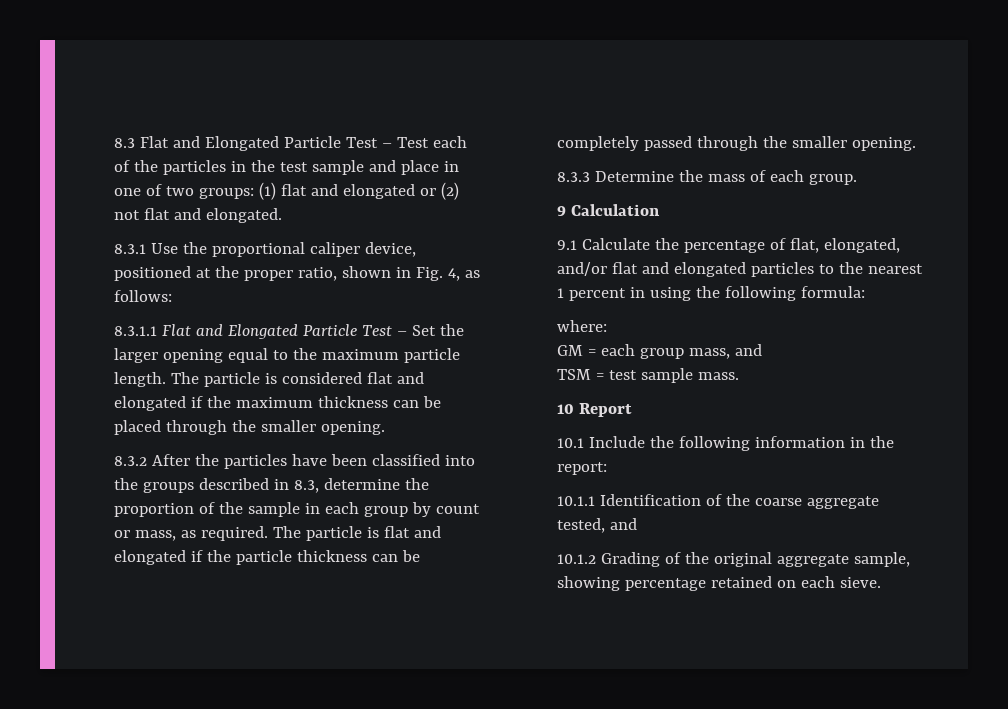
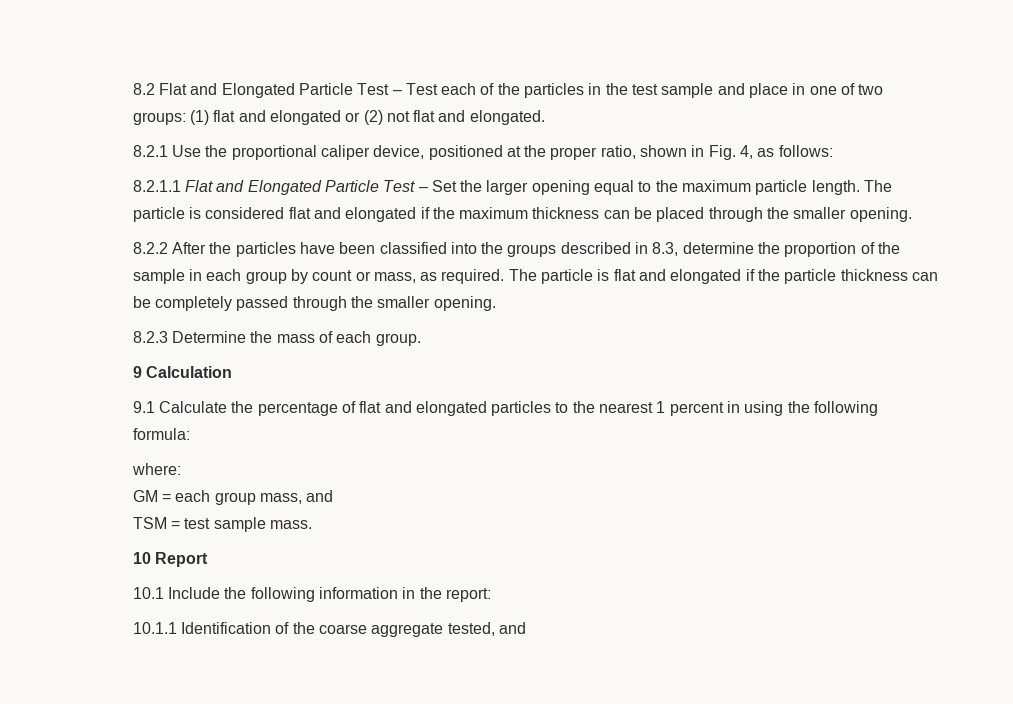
- 8.3 Flat and Elongated Particle Test – Test each of the particles in the test sample and place in one of two groups: (1) flat and elongated or (2) not flat and elongated.
+ 8.2 Flat and Elongated Particle Test – Test each of the particles in the test sample and place in one of two groups: (1) flat and elongated or (2) not flat and elongated.
- 8.3.1 Use the proportional caliper device, positioned at the proper ratio, shown in Fig. 4, as follows:
+ 8.2.1 Use the proportional caliper device, positioned at the proper ratio, shown in Fig. 4, as follows:
- 8.3.1.1 Flat and Elongated Particle Test – Set the larger opening equal to the maximum particle length.
+ 8.2.1.1 Flat and Elongated Particle Test – Set the larger opening equal to the maximum particle length.
- 8.3.2 After the particles have been classified into the groups described in 8.3, determine the proportion of the sample in each group by count or mass, as required.
+ 8.2.2 After the particles have been classified into the groups described in 8.3, determine the proportion of the sample in each group by count or mass, as required.
- 8.3.3 Determine the mass of each group.
+ 8.2.3 Determine the mass of each group.
- 9.1 Calculate the percentage of flat, elongated, and/or flat and elongated particles to the nearest 1 percent in using the following formula:
+ 9.1 Calculate the percentage of flat and elongated particles to the nearest 1 percent in using the following formula:
- 10.1.2 Grading of the original aggregate sample, showing percentage retained on each sieve.

